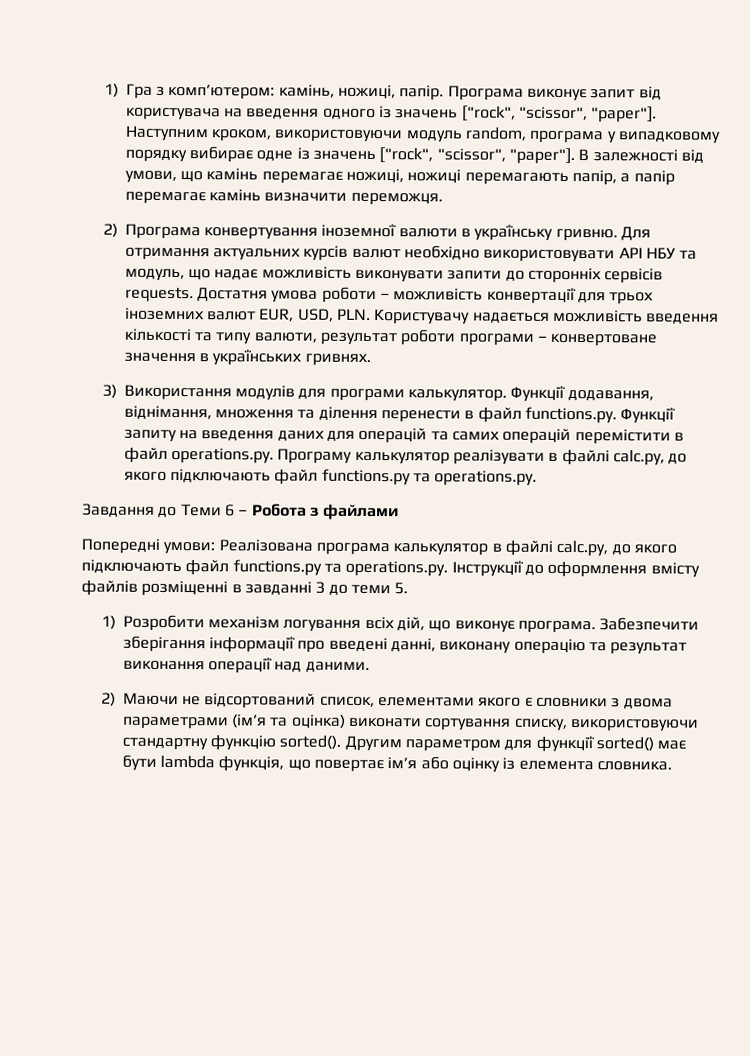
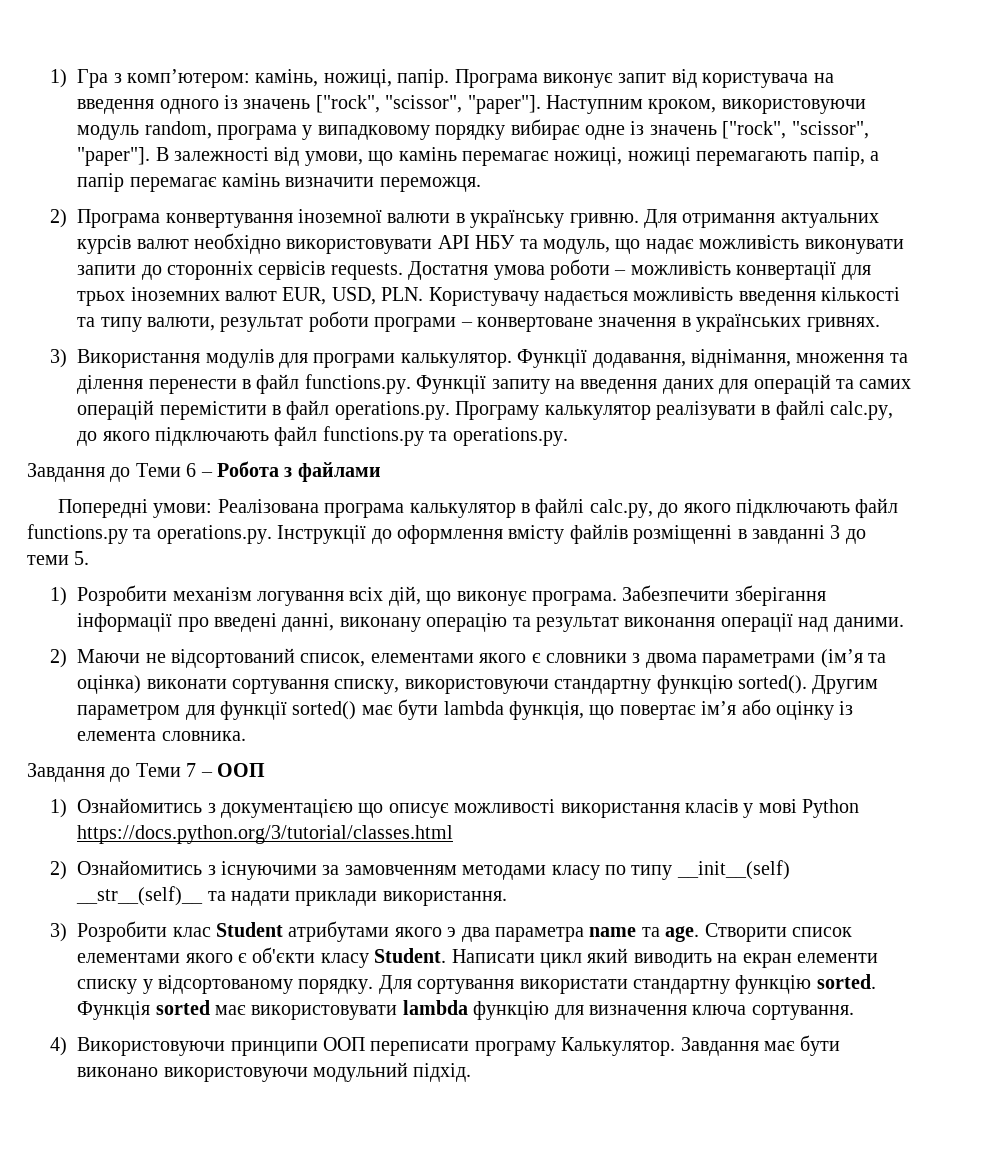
+ Завдання до Теми 7 – ООП
+ 1) Ознайомитись з документацією що описує можливості використання класів у мові Python https://docs.python.org/3/tutorial/classes.html
+ 2) Ознайомитись з існуючими за замовченням методами класу по типу __init__(self) __str__(self)__ та надати приклади використання.
+ 3) Розробити клас Student атрибутами якого э два параметра name та age. Створити список елементами якого є об'єкти класу Student. Написати цикл який виводить на екран елементи списку у відсортованому порядку. Для сортування використати стандартну функцію sorted. Функція sorted має використовувати lambda функцію для визначення ключа сортування.
+ 4) Використовуючи принципи ООП переписати програму Калькулятор. Завдання має бути виконано використовуючи модульний підхід.

